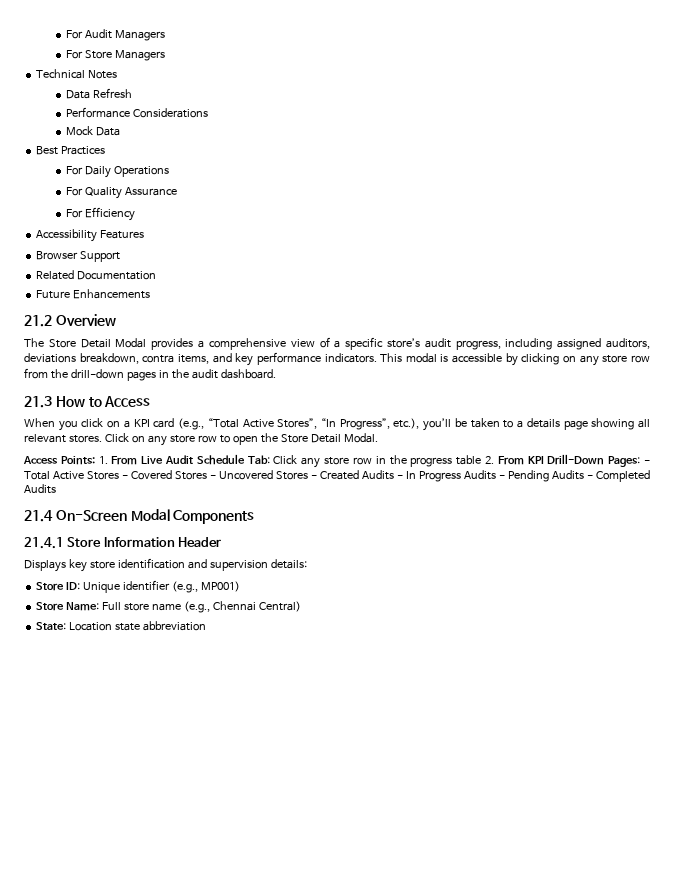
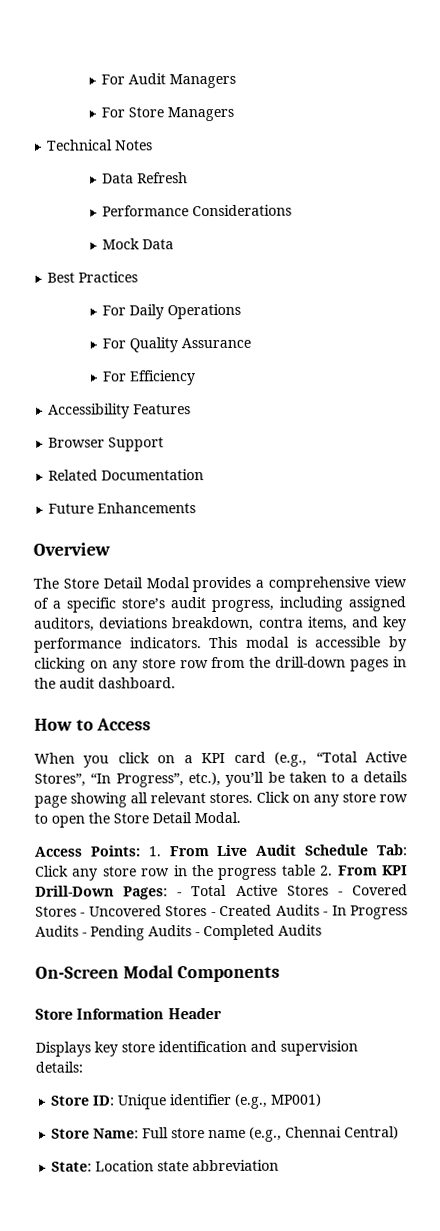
- 21.2 Overview
+ Overview
- 21.3 How to Access
+ How to Access
- 21.4 On-Screen Modal Components
+ On-Screen Modal Components
- 21.4.1 Store Information Header
+ Store Information Header

